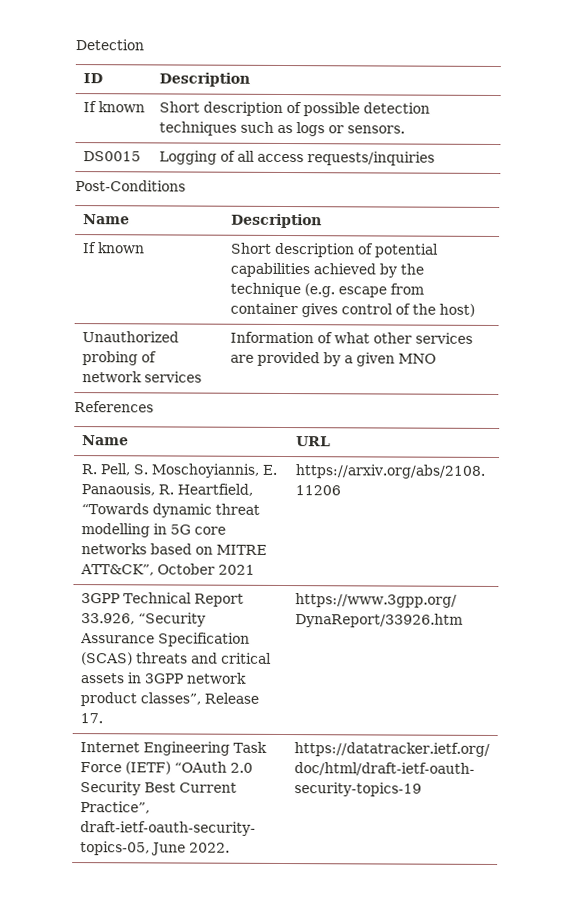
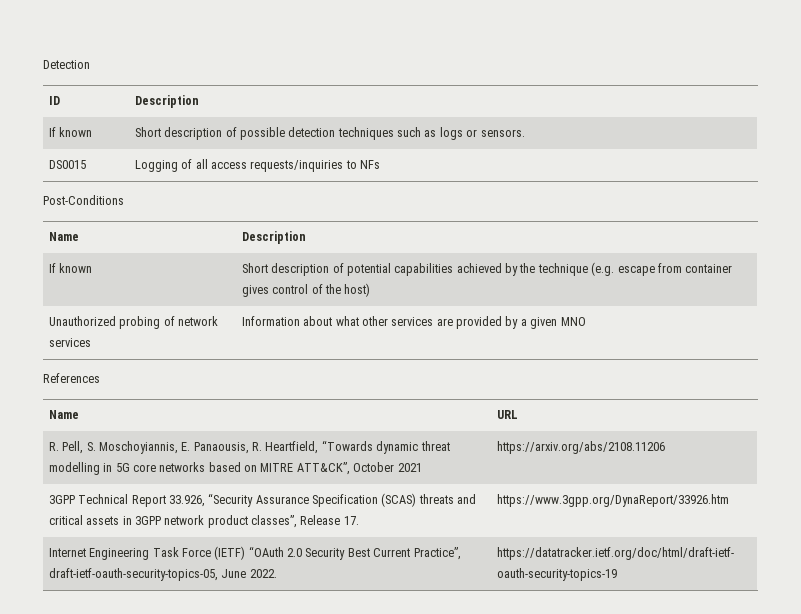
- DS0015 | Logging of all access requests/inquiries
+ DS0015 | Logging of all access requests/inquiries to NFs
- Unauthorized probing of network services | Information of what other services are provided by a given MNO
+ Unauthorized probing of network services | Information about what other services are provided by a given MNO

